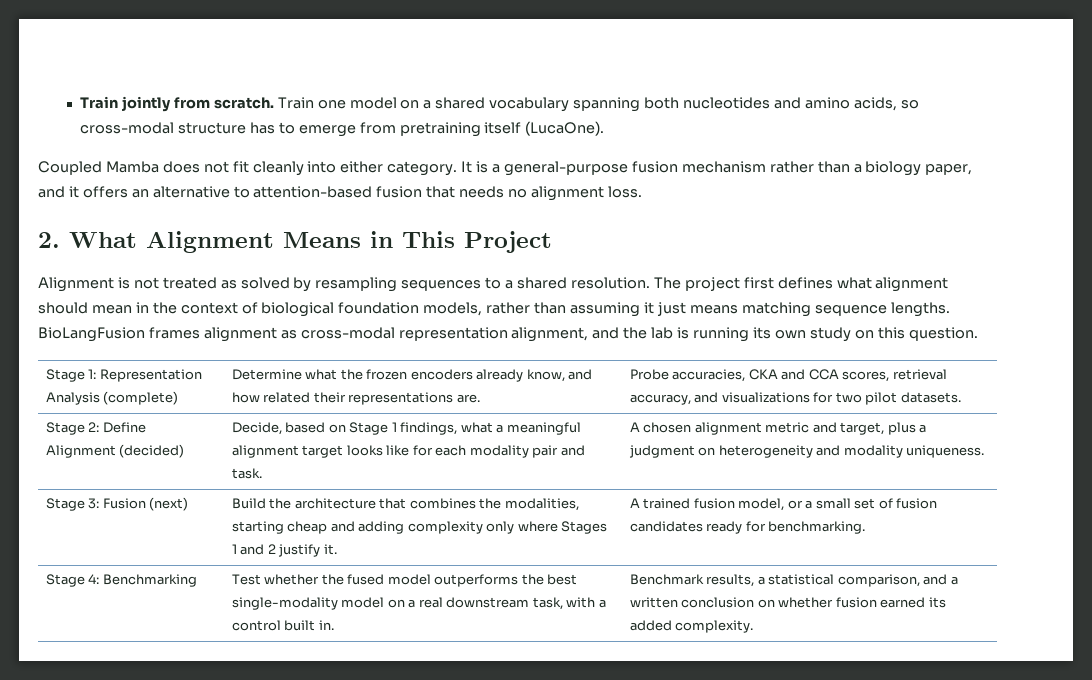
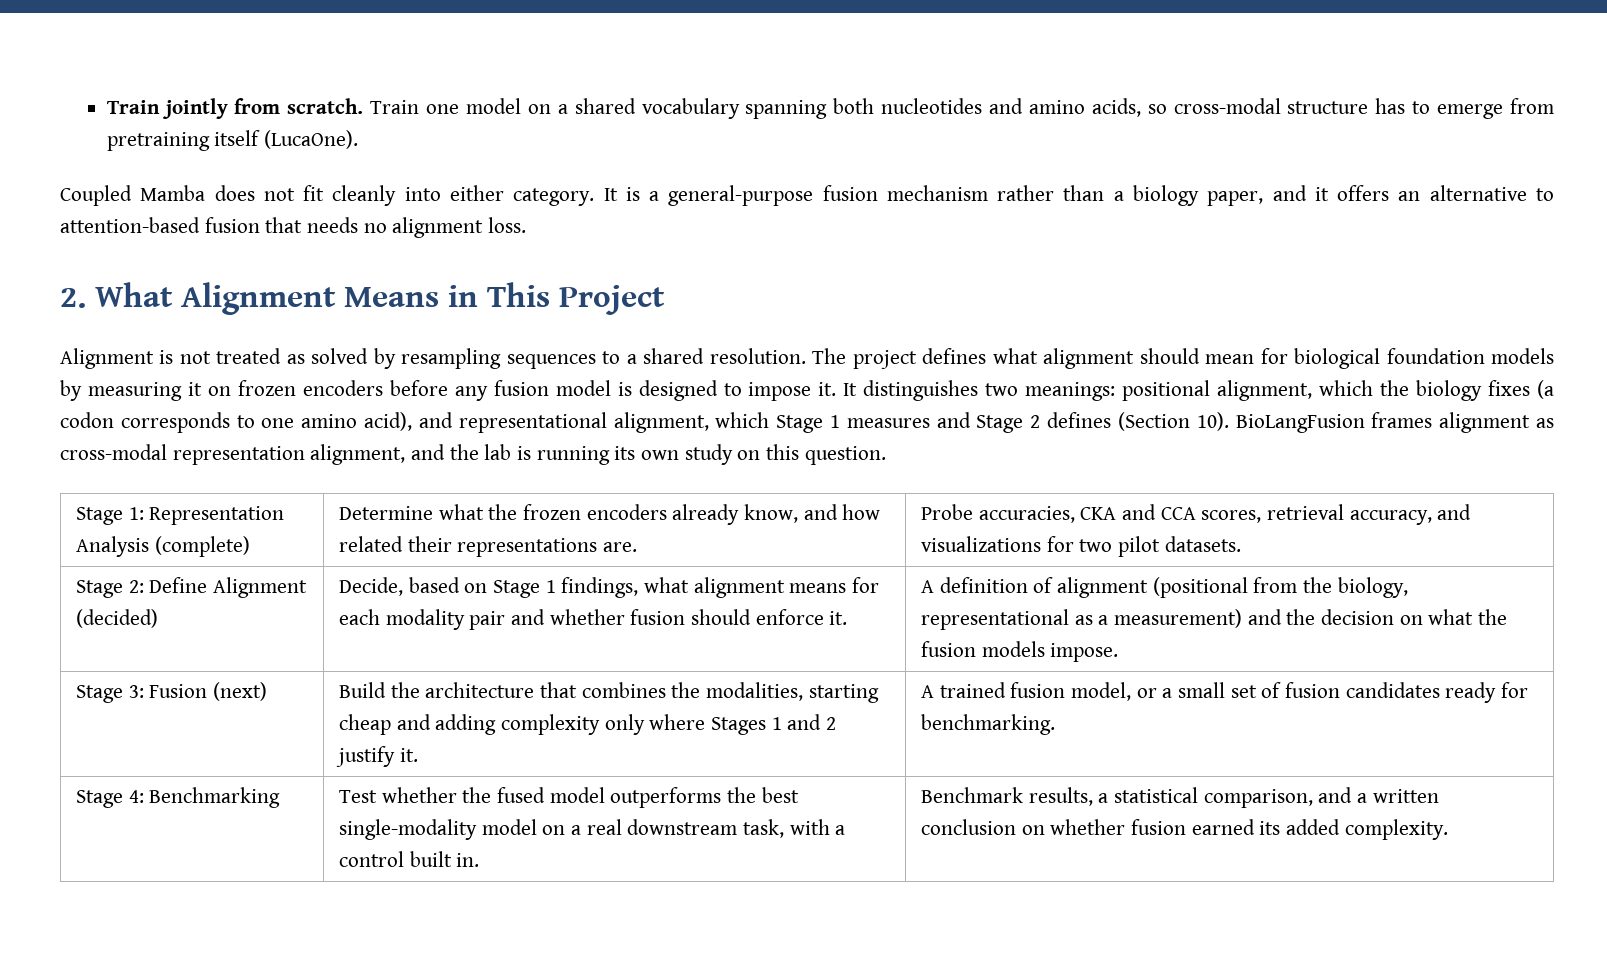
- The project first defines what alignment should mean in the context of biological foundation models, rather than assuming it just means matching sequence lengths.
+ The project defines what alignment should mean for biological foundation models by measuring it on frozen encoders before any fusion model is designed to impose it. It distinguishes two meanings: positional alignment, which the biology fixes (a codon corresponds to one amino acid), and representational alignment, which Stage 1 measures and Stage 2 defines (Section 10).
- Decide, based on Stage 1 findings, what a meaningful alignment target looks like for each modality pair and task. | A chosen alignment metric and target, plus a judgment on heterogeneity and modality uniqueness.
+ Decide, based on Stage 1 findings, what alignment means for each modality pair and whether fusion should enforce it. | A definition of alignment (positional from the biology, representational as a measurement) and the decision on what the fusion models impose.

